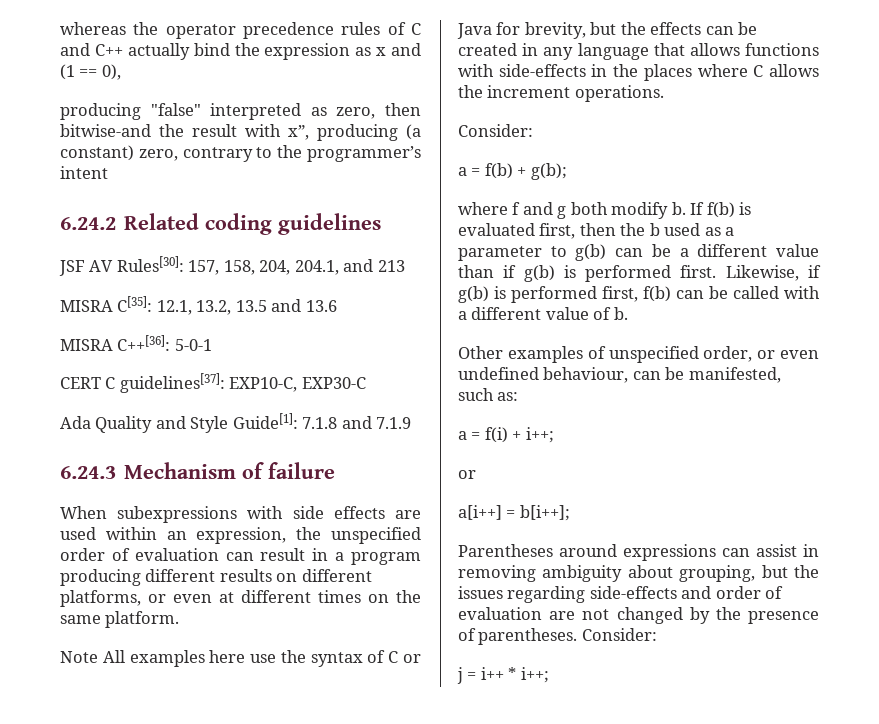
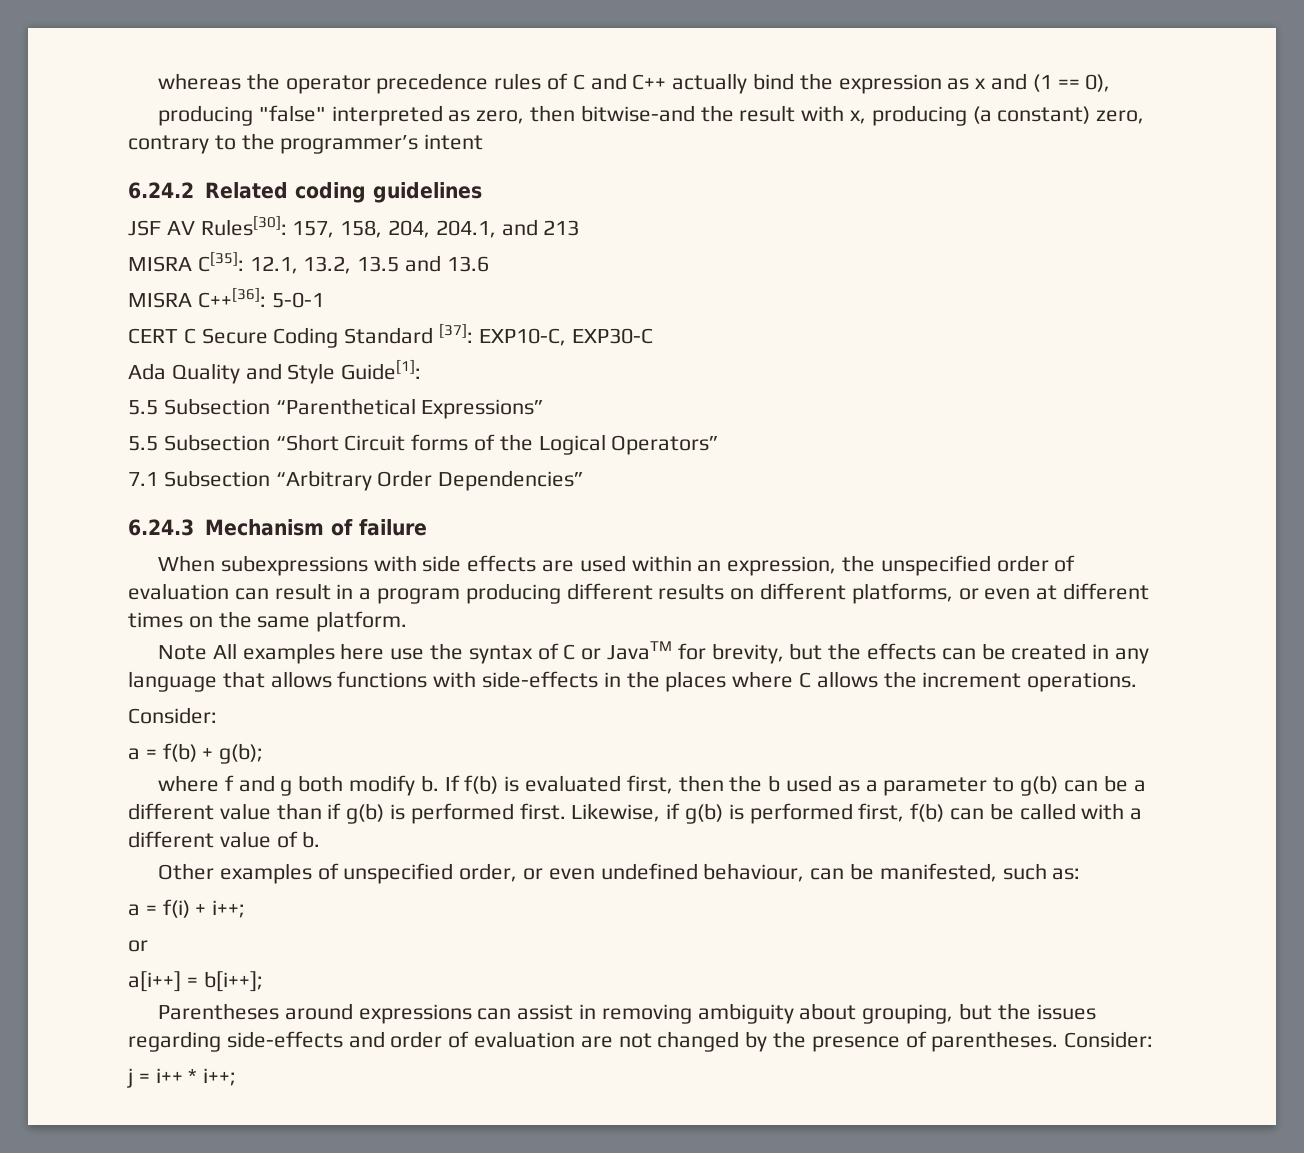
- producing "false" interpreted as zero, then bitwise-and the result with x”, producing (a constant) zero, contrary to the programmer’s intent
+ producing "false" interpreted as zero, then bitwise-and the result with x, producing (a constant) zero, contrary to the programmer’s intent
- CERT C guidelines[37]: EXP10-C, EXP30-C
+ CERT C Secure Coding Standard [37]: EXP10-C, EXP30-C
- Ada Quality and Style Guide[1]: 7.1.8 and 7.1.9
+ Ada Quality and Style Guide[1]:
+ 5.5 Subsection “Parenthetical Expressions”
+ 5.5 Subsection “Short Circuit forms of the Logical Operators”
+ 7.1 Subsection “Arbitrary Order Dependencies”
- Note All examples here use the syntax of C or Java for brevity, but the effects can be created in any language that allows functions with side-effects in the places where C allows the increment operations.
+ Note All examples here use the syntax of C or JavaTM for brevity, but the effects can be created in any language that allows functions with side-effects in the places where C allows the increment operations.

